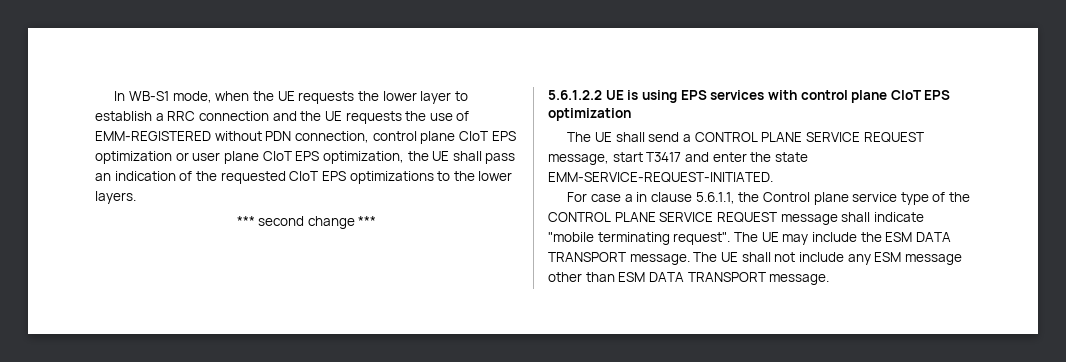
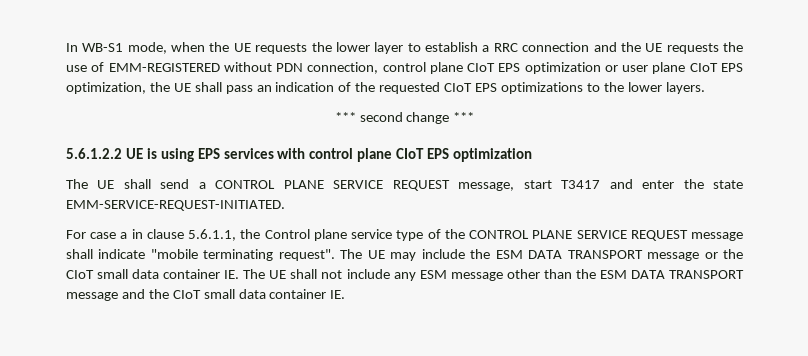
- The UE may include the ESM DATA TRANSPORT message. The UE shall not include any ESM message other than ESM DATA TRANSPORT message.
+ The UE may include the ESM DATA TRANSPORT message or the CIoT small data container IE. The UE shall not include any ESM message other than the ESM DATA TRANSPORT message and the CIoT small data container IE.

